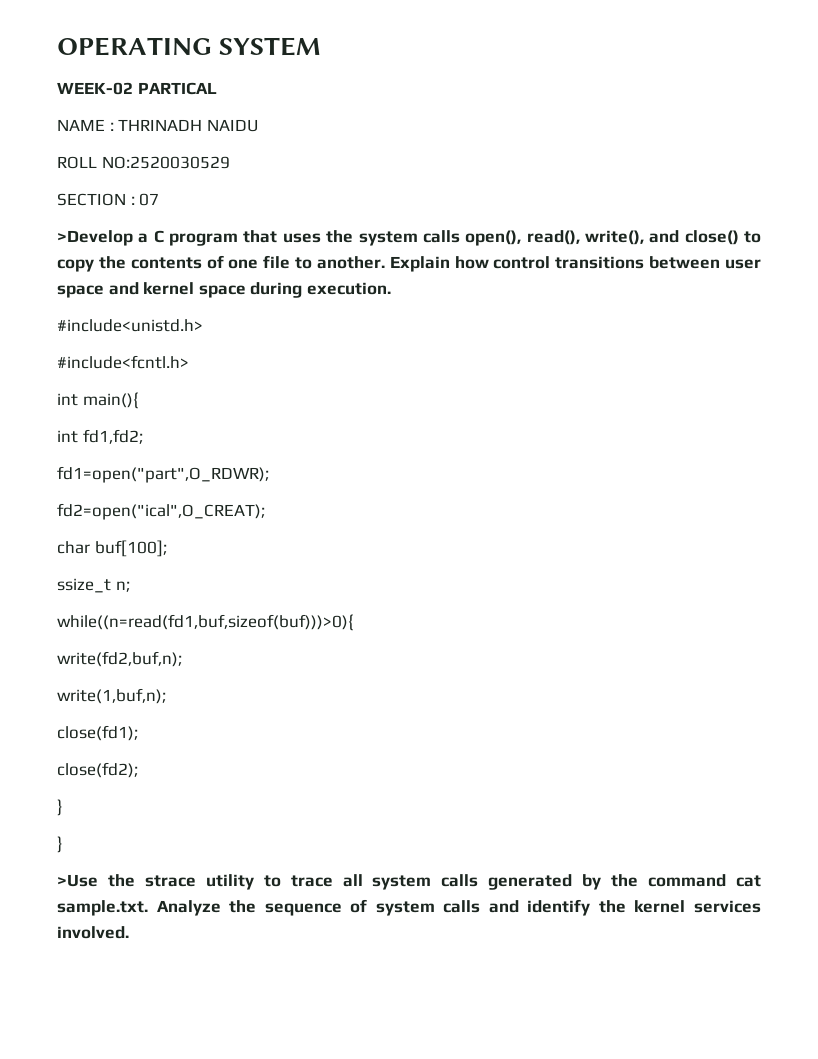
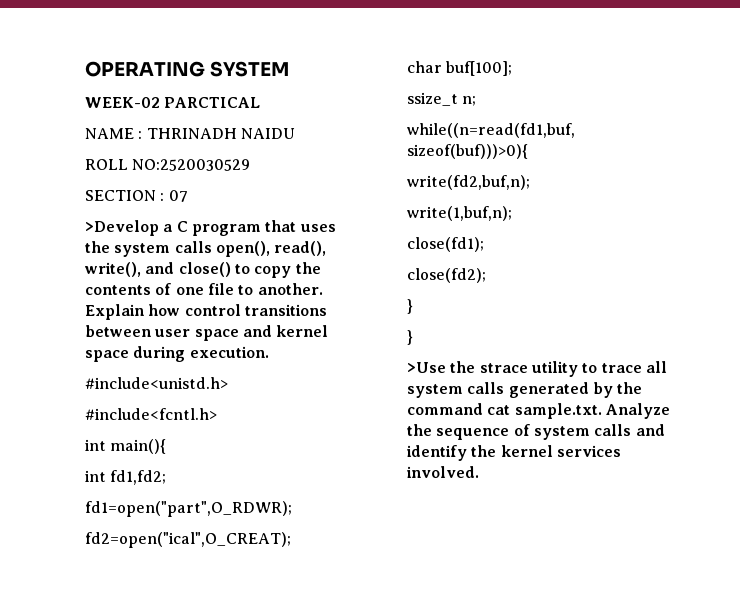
- WEEK-02 PARTICAL
+ WEEK-02 PARCTICAL

